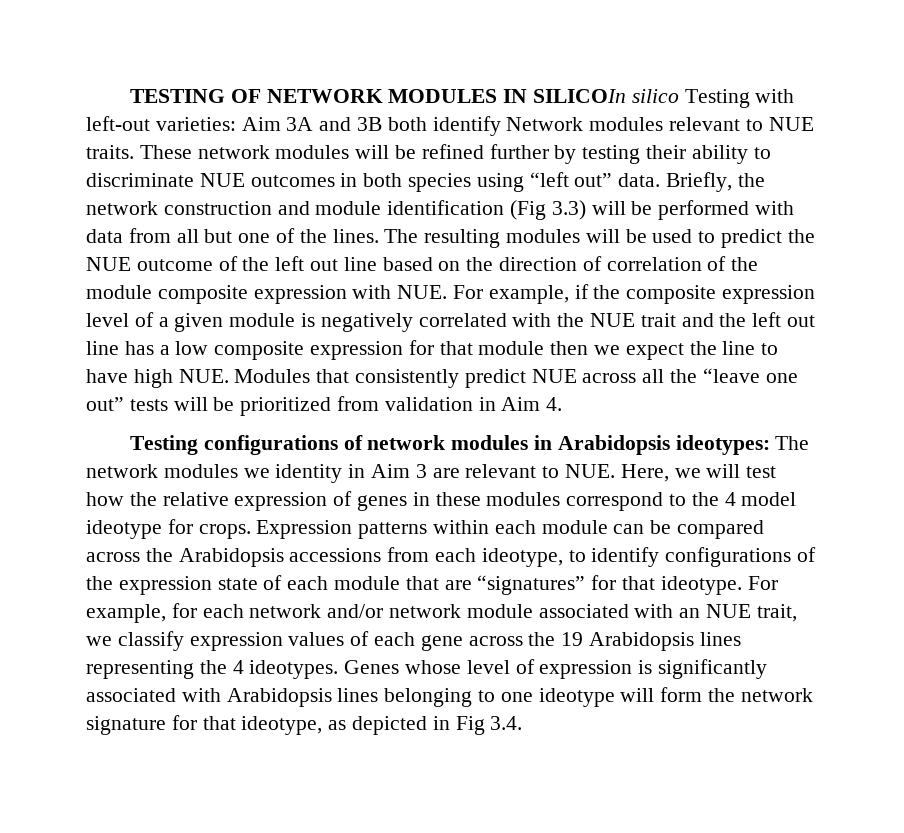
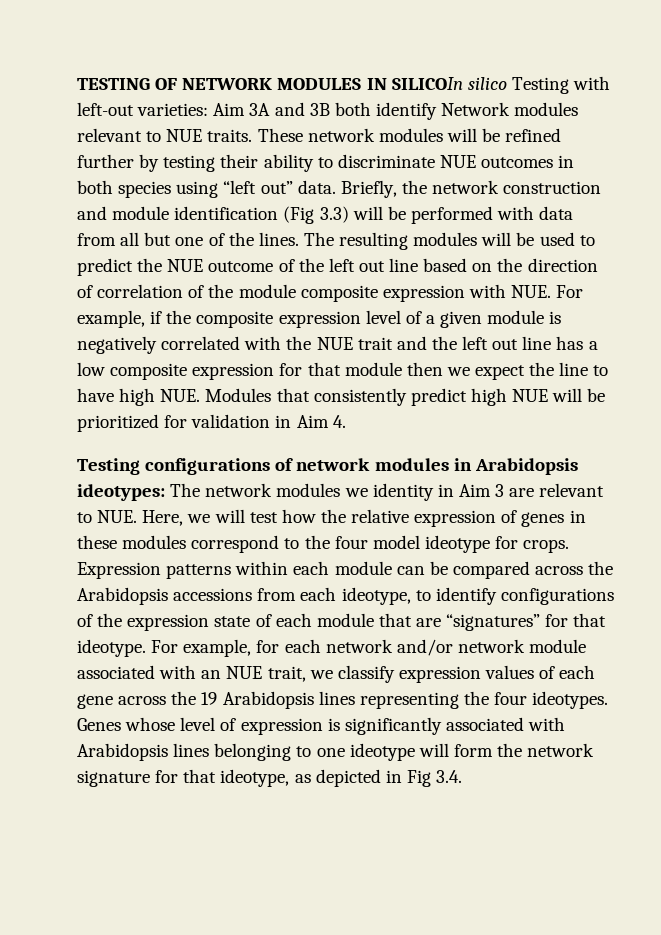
- The resulting modules will be used to predict the NUE outcome of the left out line based on the direction of correlation of the module composite expression with NUE. For example, if the composite expression level of a given module is negatively correlated with the NUE trait and the left out line has a low composite expression for that module then we expect the line to have high NUE. Modules that consistently predict NUE across all the “leave one out” tests will be prioritized from validation in Aim 4.
+ The resulting modules will be used to predict the NUE outcome of the left out line based on the direction of correlation of the module composite expression with NUE. For example, if the composite expression level of a given module is negatively correlated with the NUE trait and the left out line has a low composite expression for that module then we expect the line to have high NUE. Modules that consistently predict high NUE will be prioritized for validation in Aim 4.
- Testing configurations of network modules in Arabidopsis ideotypes: The network modules we identity in Aim 3 are relevant to NUE. Here, we will test how the relative expression of genes in these modules correspond to the 4 model ideotype for crops.
+ Testing configurations of network modules in Arabidopsis ideotypes: The network modules we identity in Aim 3 are relevant to NUE. Here, we will test how the relative expression of genes in these modules correspond to the four model ideotype for crops.
- For example, for each network and/or network module associated with an NUE trait, we classify expression values of each gene across the 19 Arabidopsis lines representing the 4 ideotypes.
+ For example, for each network and/or network module associated with an NUE trait, we classify expression values of each gene across the 19 Arabidopsis lines representing the four ideotypes.

